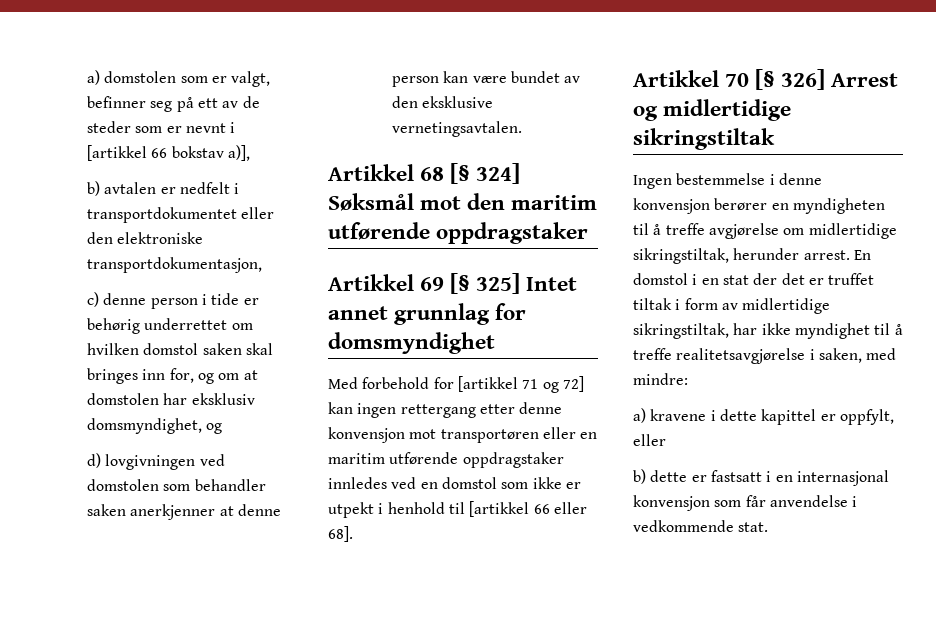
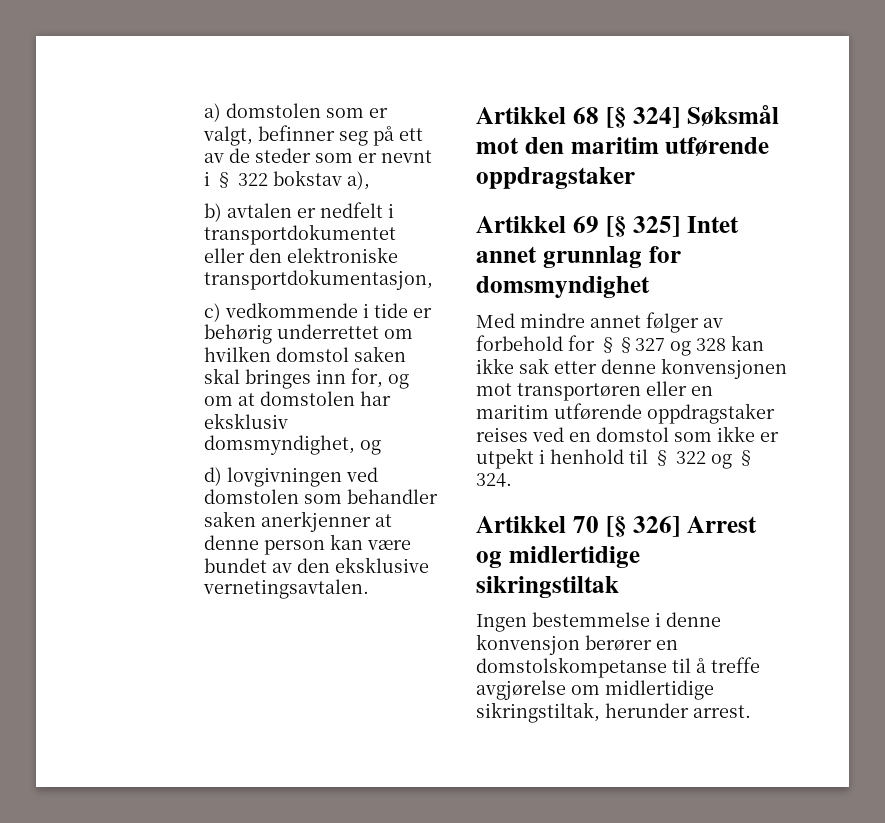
- a) domstolen som er valgt, befinner seg på ett av de steder som er nevnt i [artikkel 66 bokstav a)],
+ a) domstolen som er valgt, befinner seg på ett av de steder som er nevnt i § 322 bokstav a),
- c) denne person i tide er behørig underrettet om hvilken domstol saken skal bringes inn for, og om at domstolen har eksklusiv domsmyndighet, og
+ c) vedkommende i tide er behørig underrettet om hvilken domstol saken skal bringes inn for, og om at domstolen har eksklusiv domsmyndighet, og
- Med forbehold for [artikkel 71 og 72] kan ingen rettergang etter denne konvensjon mot transportøren eller en maritim utførende oppdragstaker innledes ved en domstol som ikke er utpekt i henhold til [artikkel 66 eller 68].
+ Med mindre annet følger av forbehold for §§327 og 328 kan ikke sak etter denne konvensjonen mot transportøren eller en maritim utførende oppdragstaker reises ved en domstol som ikke er utpekt i henhold til § 322 og § 324.
- Ingen bestemmelse i denne konvensjon berører en myndigheten til å treffe avgjørelse om midlertidige sikringstiltak, herunder arrest. En domstol i en stat der det er truffet tiltak i form av midlertidige sikringstiltak, har ikke myndighet til å treffe realitetsavgjørelse i saken, med mindre:
- a) kravene i dette kapittel er oppfylt, eller
- b) dette er fastsatt i en internasjonal konvensjon som får anvendelse i vedkommende stat.
+ Ingen bestemmelse i denne konvensjon berører en domstolskompetanse til å treffe avgjørelse om midlertidige sikringstiltak, herunder arrest.

